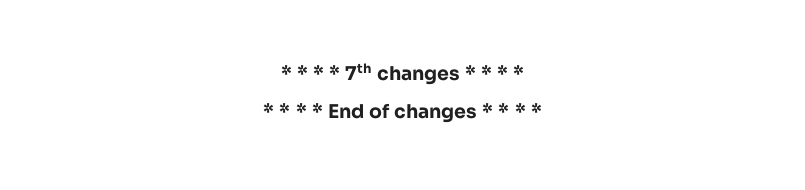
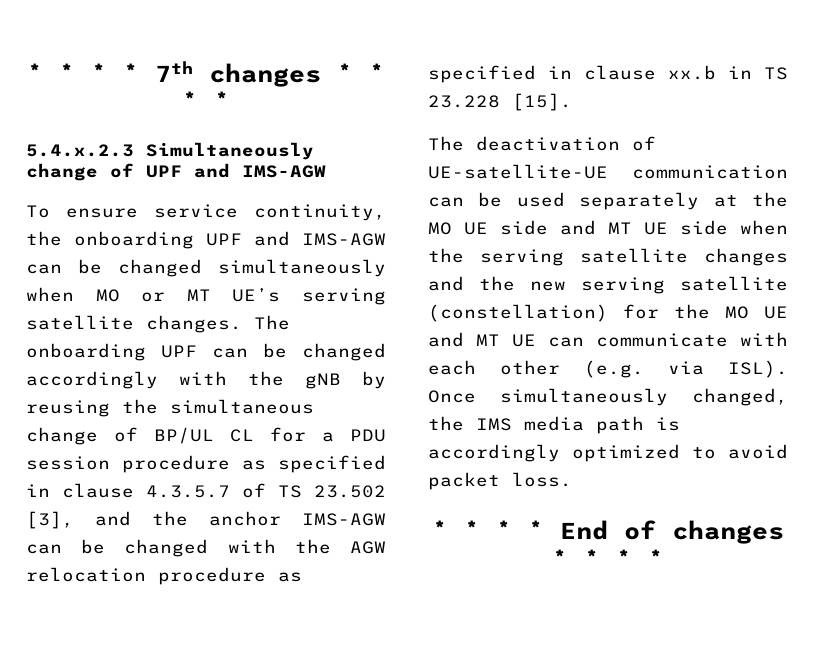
+ 5.4.x.2.3 Simultaneously change of UPF and IMS-AGW
+ To ensure service continuity, the onboarding UPF and IMS-AGW can be changed simultaneously when MO or MT UE’s serving satellite changes. The onboarding UPF can be changed accordingly with the gNB by reusing the simultaneous change of BP/UL CL for a PDU session procedure as specified in clause 4.3.5.7 of TS 23.502 [3], and the anchor IMS-AGW can be changed with the AGW relocation procedure as specified in clause xx.b in TS 23.228 [15].
+ The deactivation of UE-satellite-UE communication can be used separately at the MO UE side and MT UE side when the serving satellite changes and the new serving satellite (constellation) for the MO UE and MT UE can communicate with each other (e.g. via ISL). Once simultaneously changed, the IMS media path is accordingly optimized to avoid packet loss.

